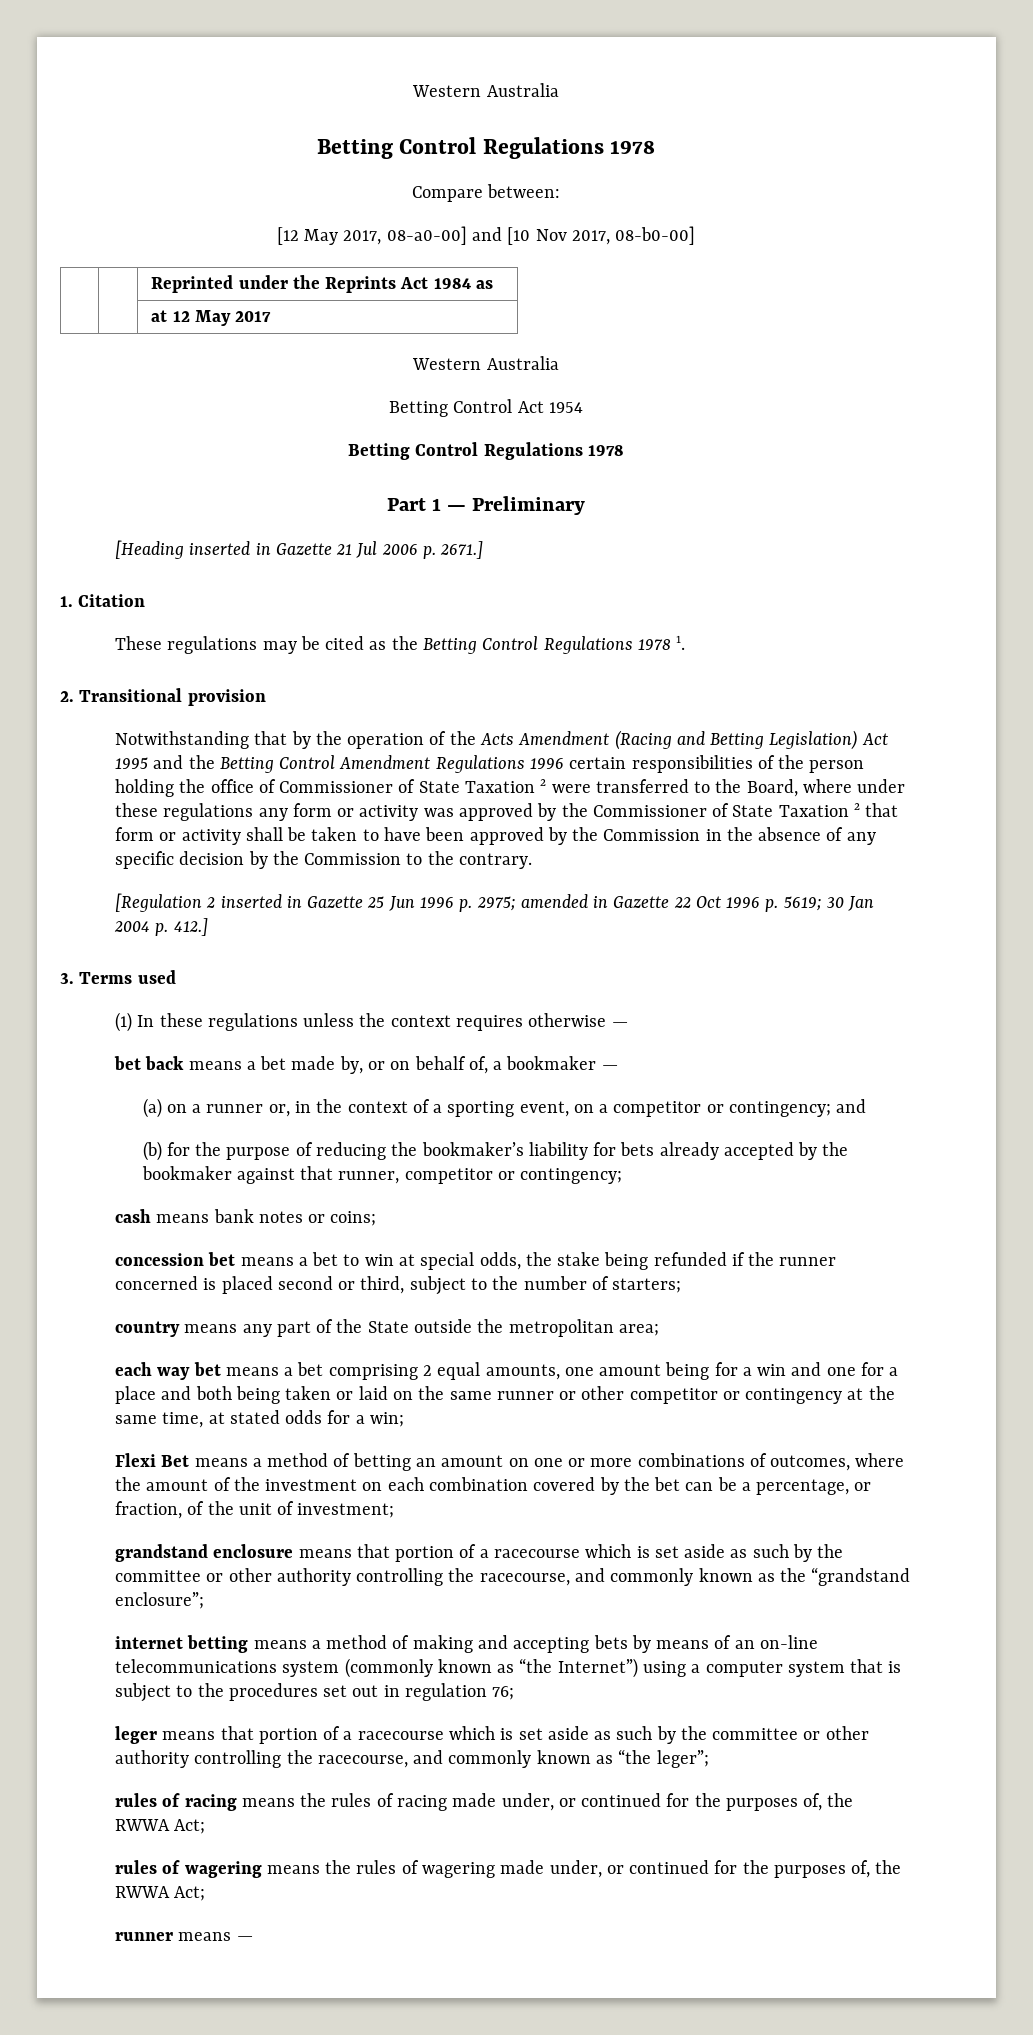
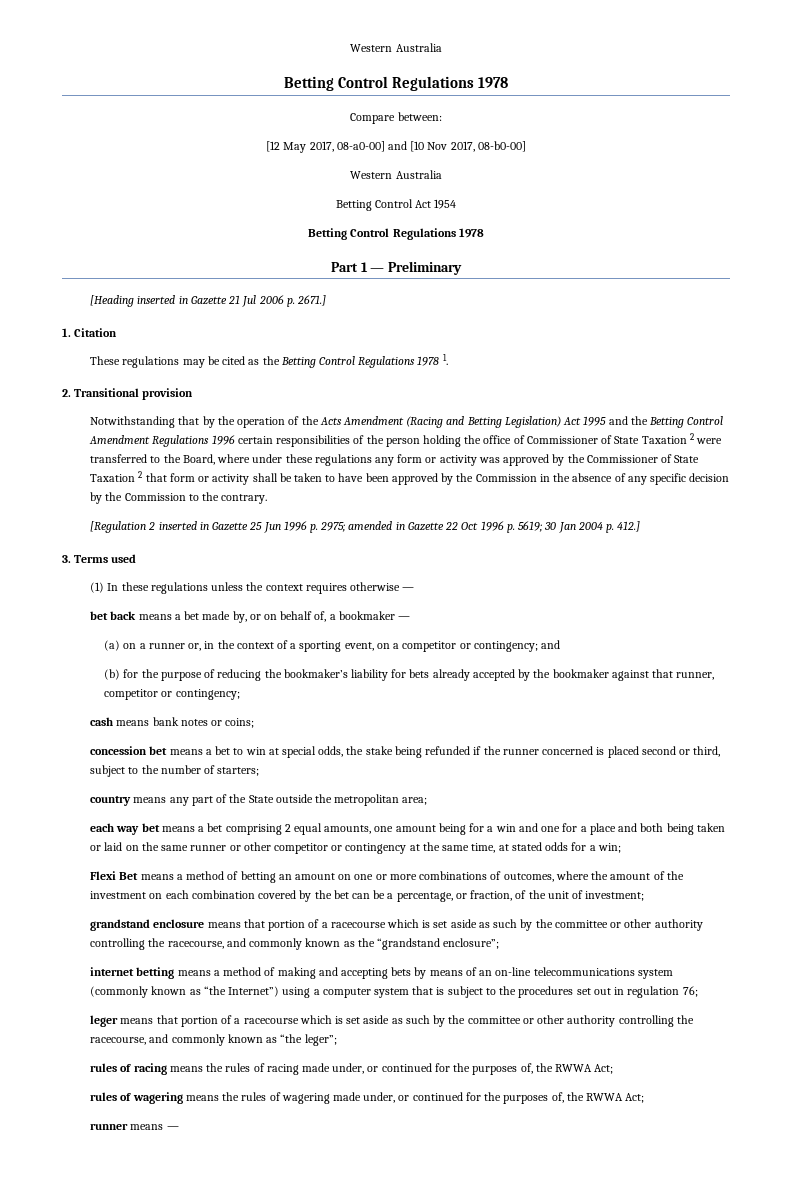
- | | Reprinted under the Reprints Act 1984 as
- | | at 12 May 2017

